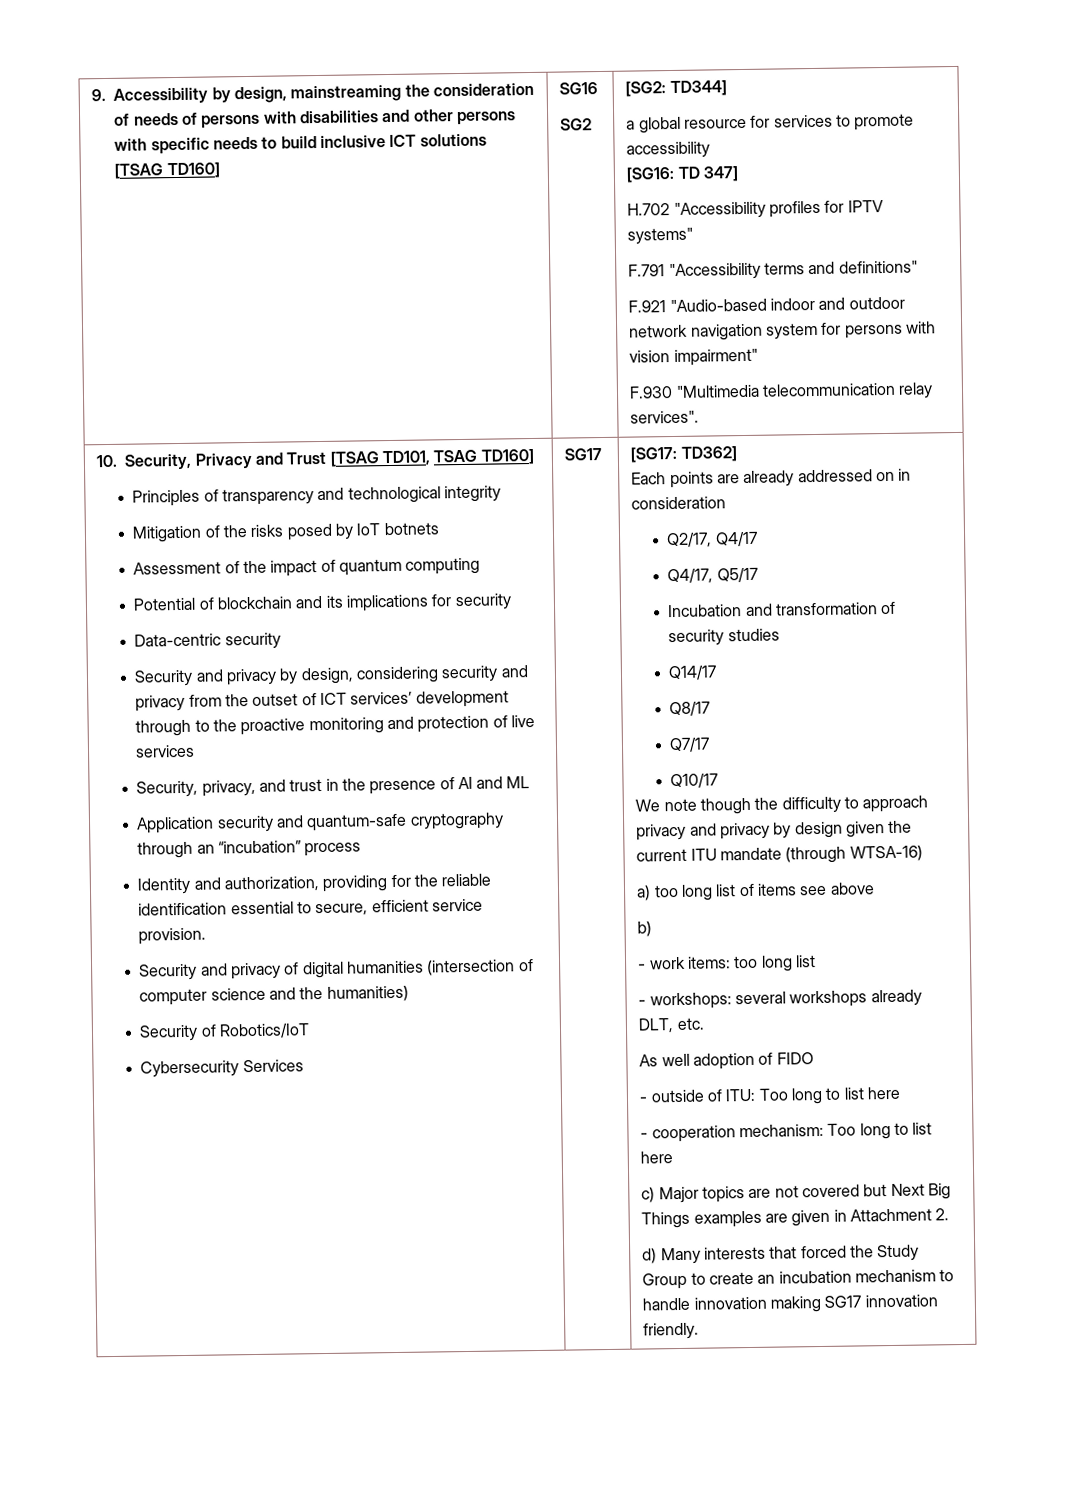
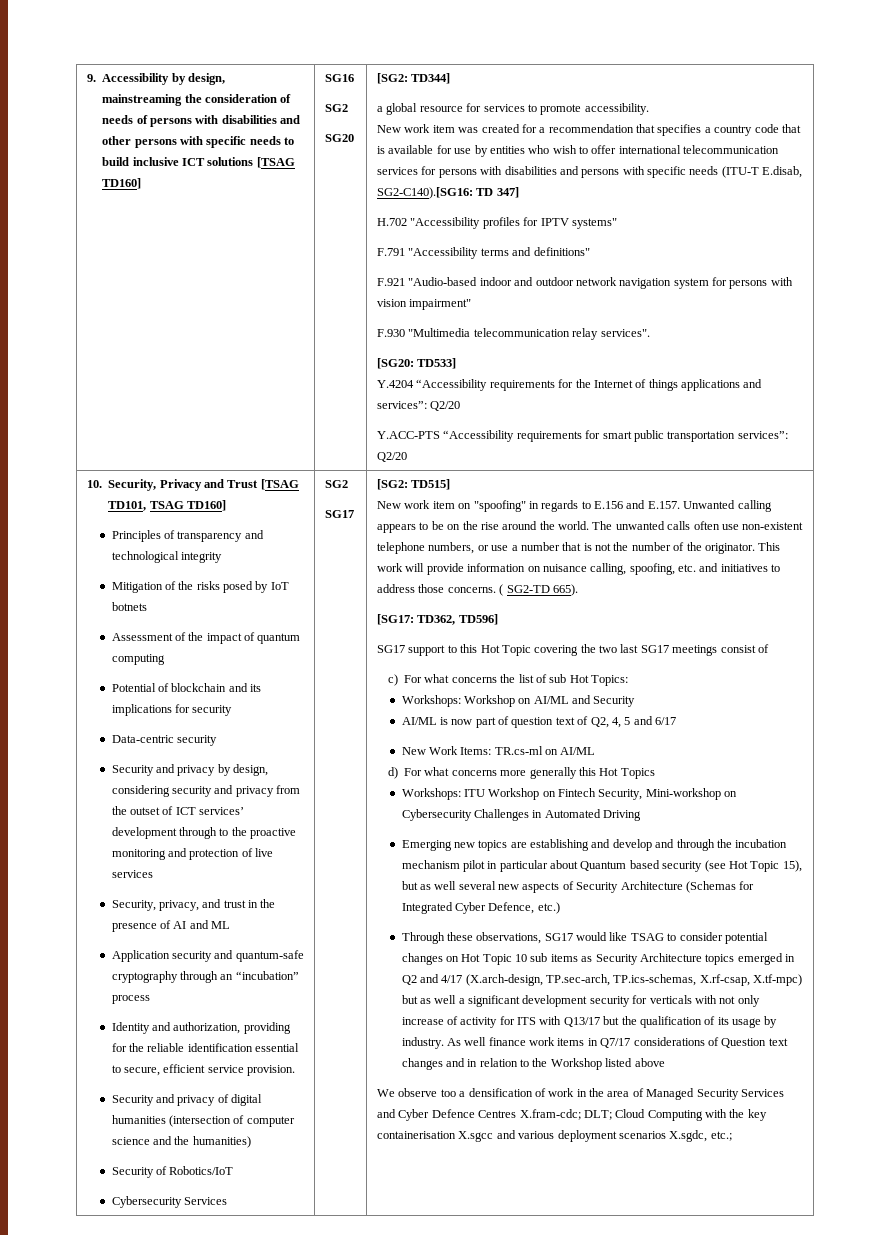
+ SG20
- a global resource for services to promote accessibility
- [SG16: TD 347]
+ a global resource for services to promote accessibility.
+ New work item was created for a recommendation that specifies a country code that is available for use by entities who wish to offer international telecommunication services for persons with disabilities and persons with specific needs (ITU-T E.disab, SG2-C140).[SG16: TD 347]
+ [SG20: TD533]
+ Y.4204 “Accessibility requirements for the Internet of things applications and services”: Q2/20
+ Y.ACC-PTS “Accessibility requirements for smart public transportation services”: Q2/20
- Cybersecurity Services
+ Cybersecurity Services | SG2
- [SG17: TD362]
- Each points are already addressed on in consideration
- Q2/17, Q4/17
- Q4/17, Q5/17
- Incubation and transformation of security studies
- Q14/17
- Q8/17
- Q7/17
- Q10/17
- We note though the difficulty to approach privacy and privacy by design given the current ITU mandate (through WTSA-16)
- a) too long list of items see above
- b)
- - work items: too long list
- - workshops: several workshops already DLT, etc.
- As well adoption of FIDO
- - outside of ITU: Too long to list here
- - cooperation mechanism: Too long to list here
- c) Major topics are not covered but Next Big Things examples are given in Attachment 2.
- d) Many interests that forced the Study Group to create an incubation mechanism to handle innovation making SG17 innovation friendly.
+ [SG2: TD515]
+ New work item on "spoofing" in regards to E.156 and E.157. Unwanted calling appears to be on the rise around the world. The unwanted calls often use non-existent telephone numbers, or use a number that is not the number of the originator. This work will provide information on nuisance calling, spoofing, etc. and initiatives to address those concerns. ( SG2-TD 665).
+ [SG17: TD362, TD596]
+ SG17 support to this Hot Topic covering the two last SG17 meetings consist of
+ c) For what concerns the list of sub Hot Topics:
+ Workshops: Workshop on AI/ML and Security
+ AI/ML is now part of question text of Q2, 4, 5 and 6/17
+ New Work Items: TR.cs-ml on AI/ML
+ d) For what concerns more generally this Hot Topics
+ Workshops: ITU Workshop on Fintech Security, Mini-workshop on Cybersecurity Challenges in Automated Driving
+ Emerging new topics are establishing and develop and through the incubation mechanism pilot in particular about Quantum based security (see Hot Topic 15), but as well several new aspects of Security Architecture (Schemas for Integrated Cyber Defence, etc.)
+ Through these observations, SG17 would like TSAG to consider potential changes on Hot Topic 10 sub items as Security Architecture topics emerged in Q2 and 4/17 (X.arch-design, TP.sec-arch, TP.ics-schemas, X.rf-csap, X.tf-mpc) but as well a significant development security for verticals with not only increase of activity for ITS with Q13/17 but the qualification of its usage by industry. As well finance work items in Q7/17 considerations of Question text changes and in relation to the Workshop listed above
+ We observe too a densification of work in the area of Managed Security Services and Cyber Defence Centres X.fram-cdc; DLT; Cloud Computing with the key containerisation X.sgcc and various deployment scenarios X.sgdc, etc.;

